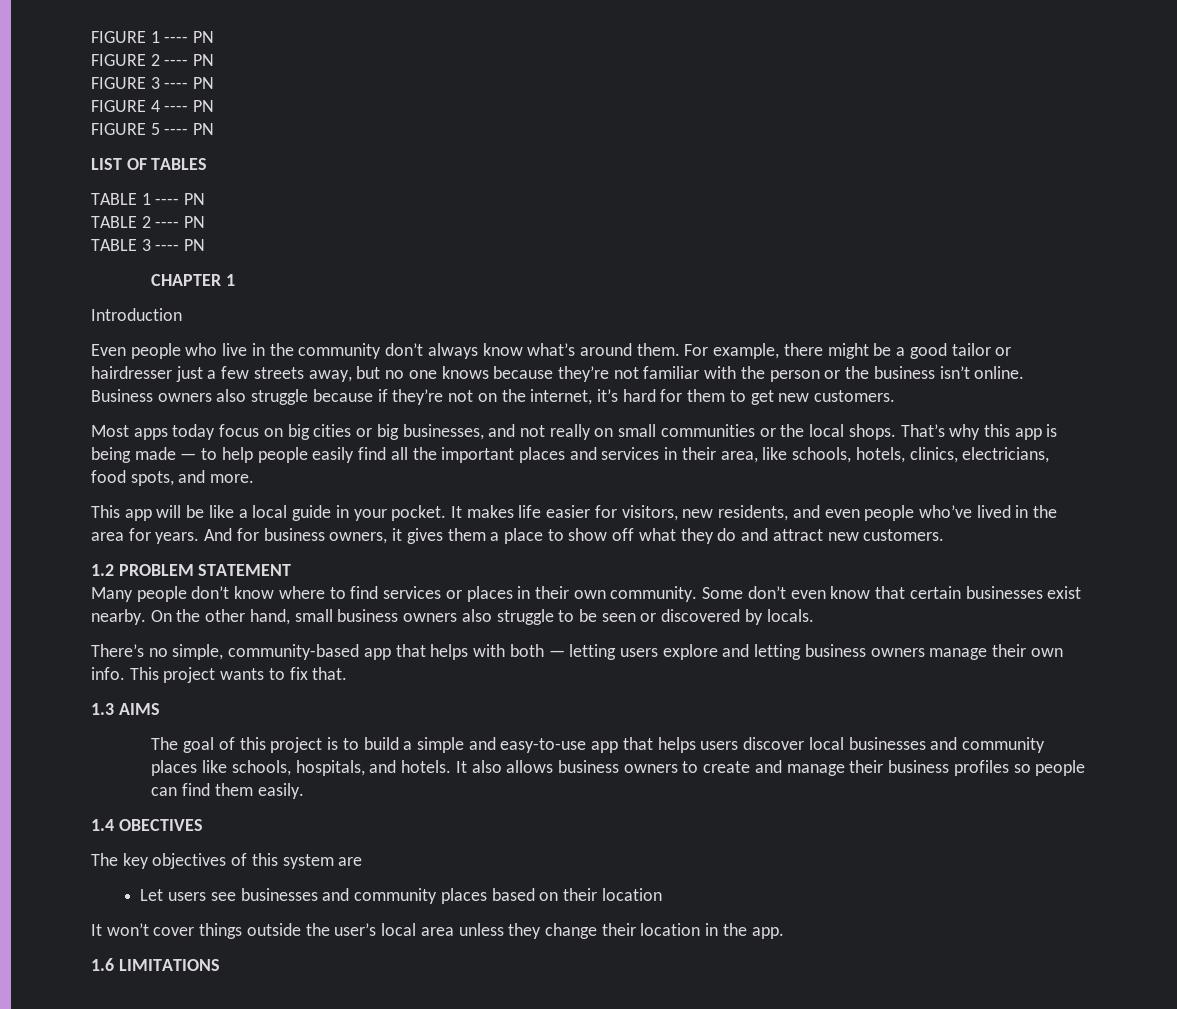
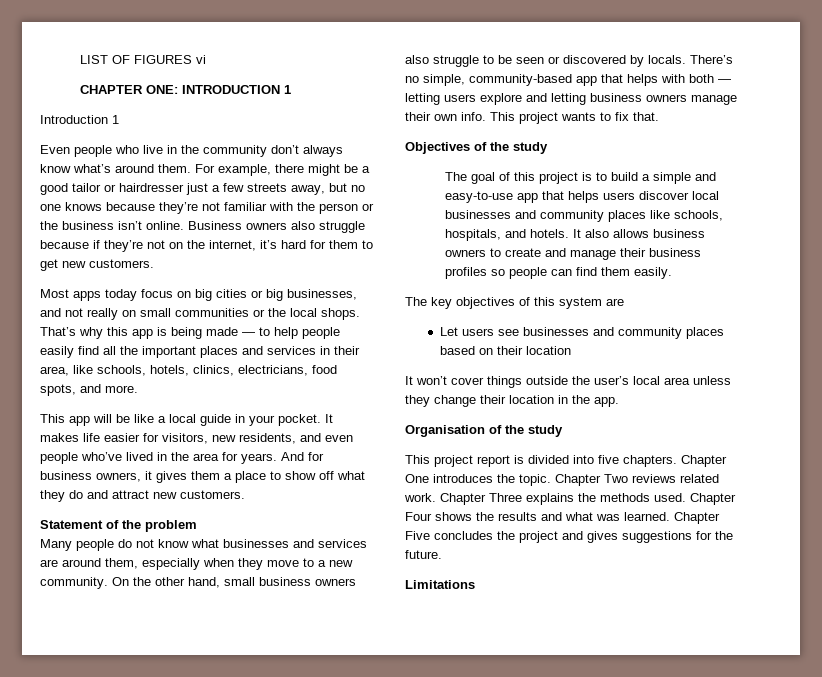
- FIGURE 1 ---- PN
- FIGURE 2 ---- PN
- FIGURE 3 ---- PN
- FIGURE 4 ---- PN
- FIGURE 5 ---- PN
- LIST OF TABLES
- TABLE 1 ---- PN
- TABLE 2 ---- PN
- TABLE 3 ---- PN
+ LIST OF FIGURES vi
- CHAPTER 1
+ CHAPTER ONE: INTRODUCTION 1
- Introduction
+ Introduction 1
- 1.2 PROBLEM STATEMENT
- Many people don’t know where to find services or places in their own community. Some don’t even know that certain businesses exist nearby.
+ Statement of the problem
+ Many people do not know what businesses and services are around them, especially when they move to a new community.
- On the other hand, small business owners also struggle to be seen or discovered by locals.
- There’s no simple, community-based app that helps with both — letting users explore and letting business owners manage their own info.
+ On the other hand, small business owners also struggle to be seen or discovered by locals. There’s no simple, community-based app that helps with both — letting users explore and letting business owners manage their own info.
- 1.3 AIMS
+ Objectives of the study
- 1.4 OBECTIVES
- 1.6 LIMITATIONS
+ Organisation of the study
+ This project report is divided into five chapters. Chapter One introduces the topic. Chapter Two reviews related work. Chapter Three explains the methods used. Chapter Four shows the results and what was learned. Chapter Five concludes the project and gives suggestions for the future.
+ Limitations

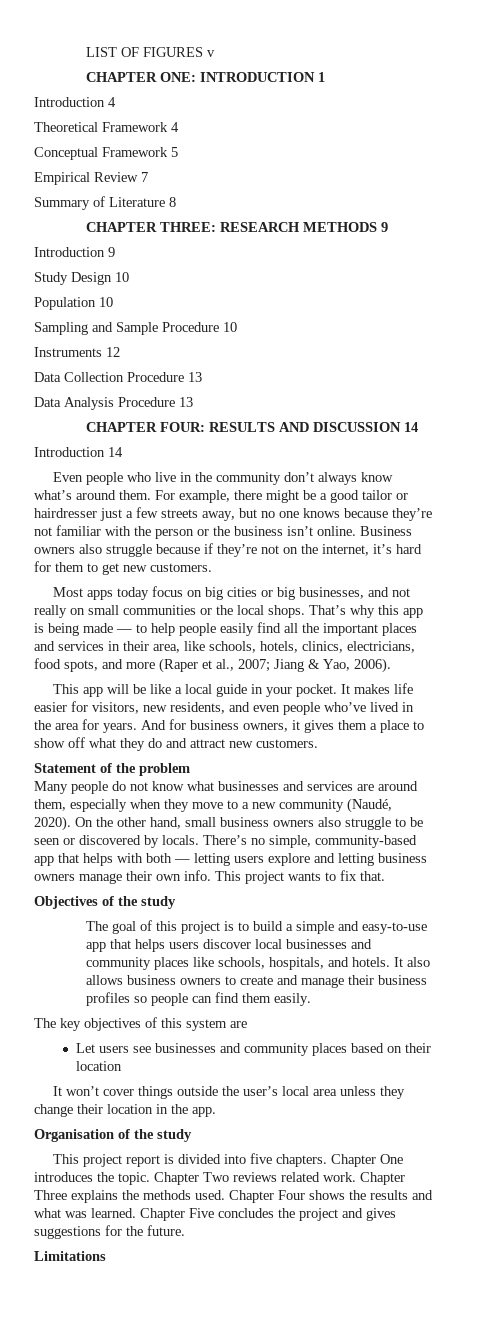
- LIST OF FIGURES vi
+ LIST OF FIGURES v
- Introduction 1
+ Introduction 4
+ Theoretical Framework 4
+ Conceptual Framework 5
+ Empirical Review 7
+ Summary of Literature 8
+ CHAPTER THREE: RESEARCH METHODS 9
+ Introduction 9
+ Study Design 10
+ Population 10
+ Sampling and Sample Procedure 10
+ Instruments 12
+ Data Collection Procedure 13
+ Data Analysis Procedure 13
+ CHAPTER FOUR: RESULTS AND DISCUSSION 14
+ Introduction 14
- That’s why this app is being made — to help people easily find all the important places and services in their area, like schools, hotels, clinics, electricians, food spots, and more.
+ That’s why this app is being made — to help people easily find all the important places and services in their area, like schools, hotels, clinics, electricians, food spots, and more (Raper et al., 2007; Jiang & Yao, 2006).
- Many people do not know what businesses and services are around them, especially when they move to a new community.
+ Many people do not know what businesses and services are around them, especially when they move to a new community (Naudé, 2020).

